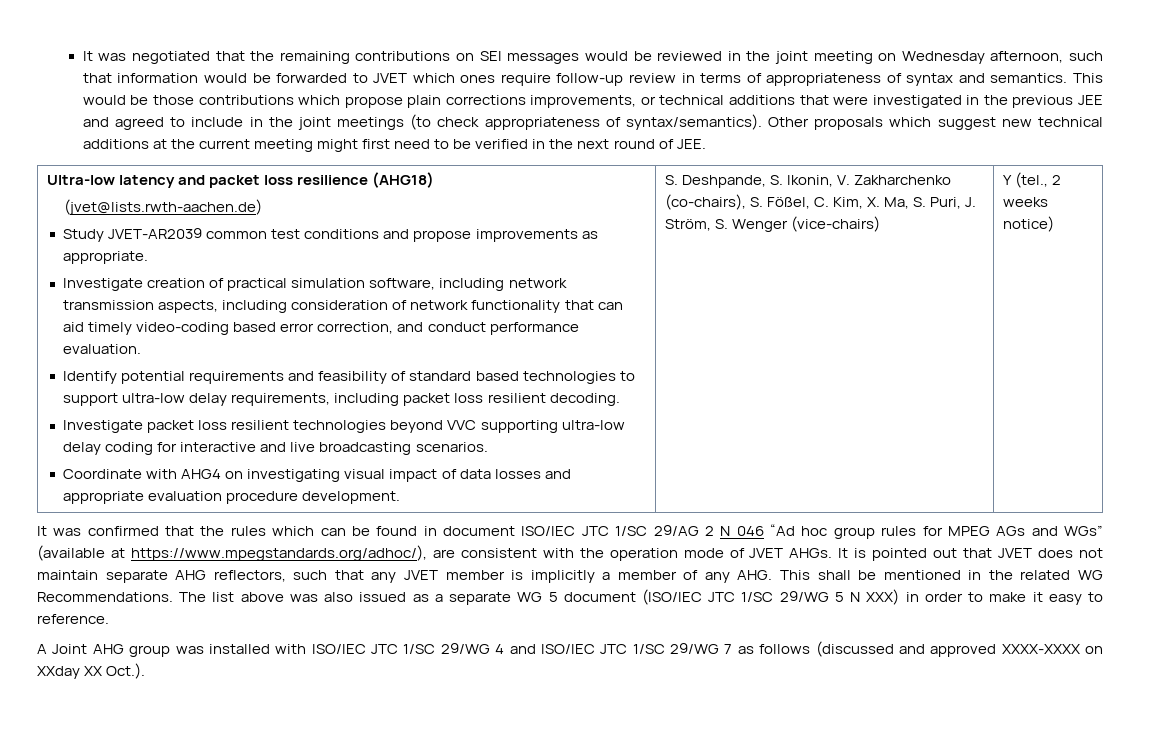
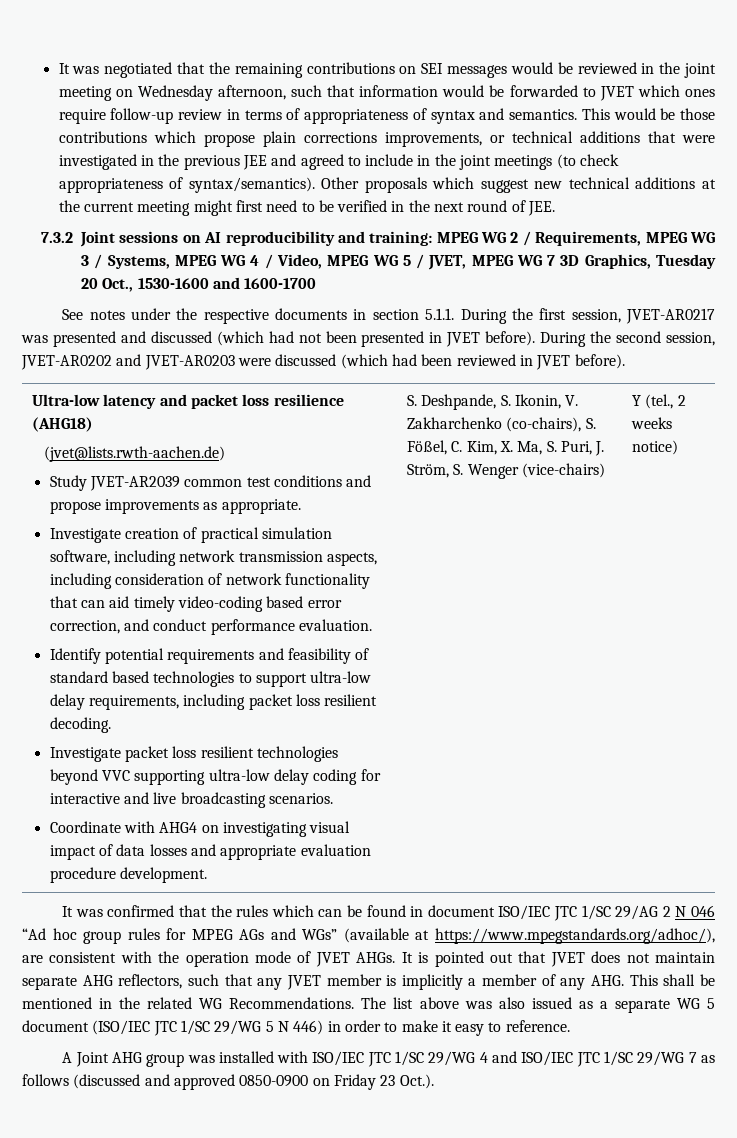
+ 7.3.2 Joint sessions on AI reproducibility and training: MPEG WG 2 / Requirements, MPEG WG 3 / Systems, MPEG WG 4 / Video, MPEG WG 5 / JVET, MPEG WG 7 3D Graphics, Tuesday 20 Oct., 1530-1600 and 1600-1700
+ See notes under the respective documents in section 5.1.1. During the first session, JVET-AR0217 was presented and discussed (which had not been presented in JVET before). During the second session, JVET-AR0202 and JVET-AR0203 were discussed (which had been reviewed in JVET before).
- The list above was also issued as a separate WG 5 document (ISO/IEC JTC 1/SC 29/WG 5 N XXX) in order to make it easy to reference.
+ The list above was also issued as a separate WG 5 document (ISO/IEC JTC 1/SC 29/WG 5 N 446) in order to make it easy to reference.
- A Joint AHG group was installed with ISO/IEC JTC 1/SC 29/WG 4 and ISO/IEC JTC 1/SC 29/WG 7 as follows (discussed and approved XXXX-XXXX on XXday XX Oct.).
+ A Joint AHG group was installed with ISO/IEC JTC 1/SC 29/WG 4 and ISO/IEC JTC 1/SC 29/WG 7 as follows (discussed and approved 0850-0900 on Friday 23 Oct.).

